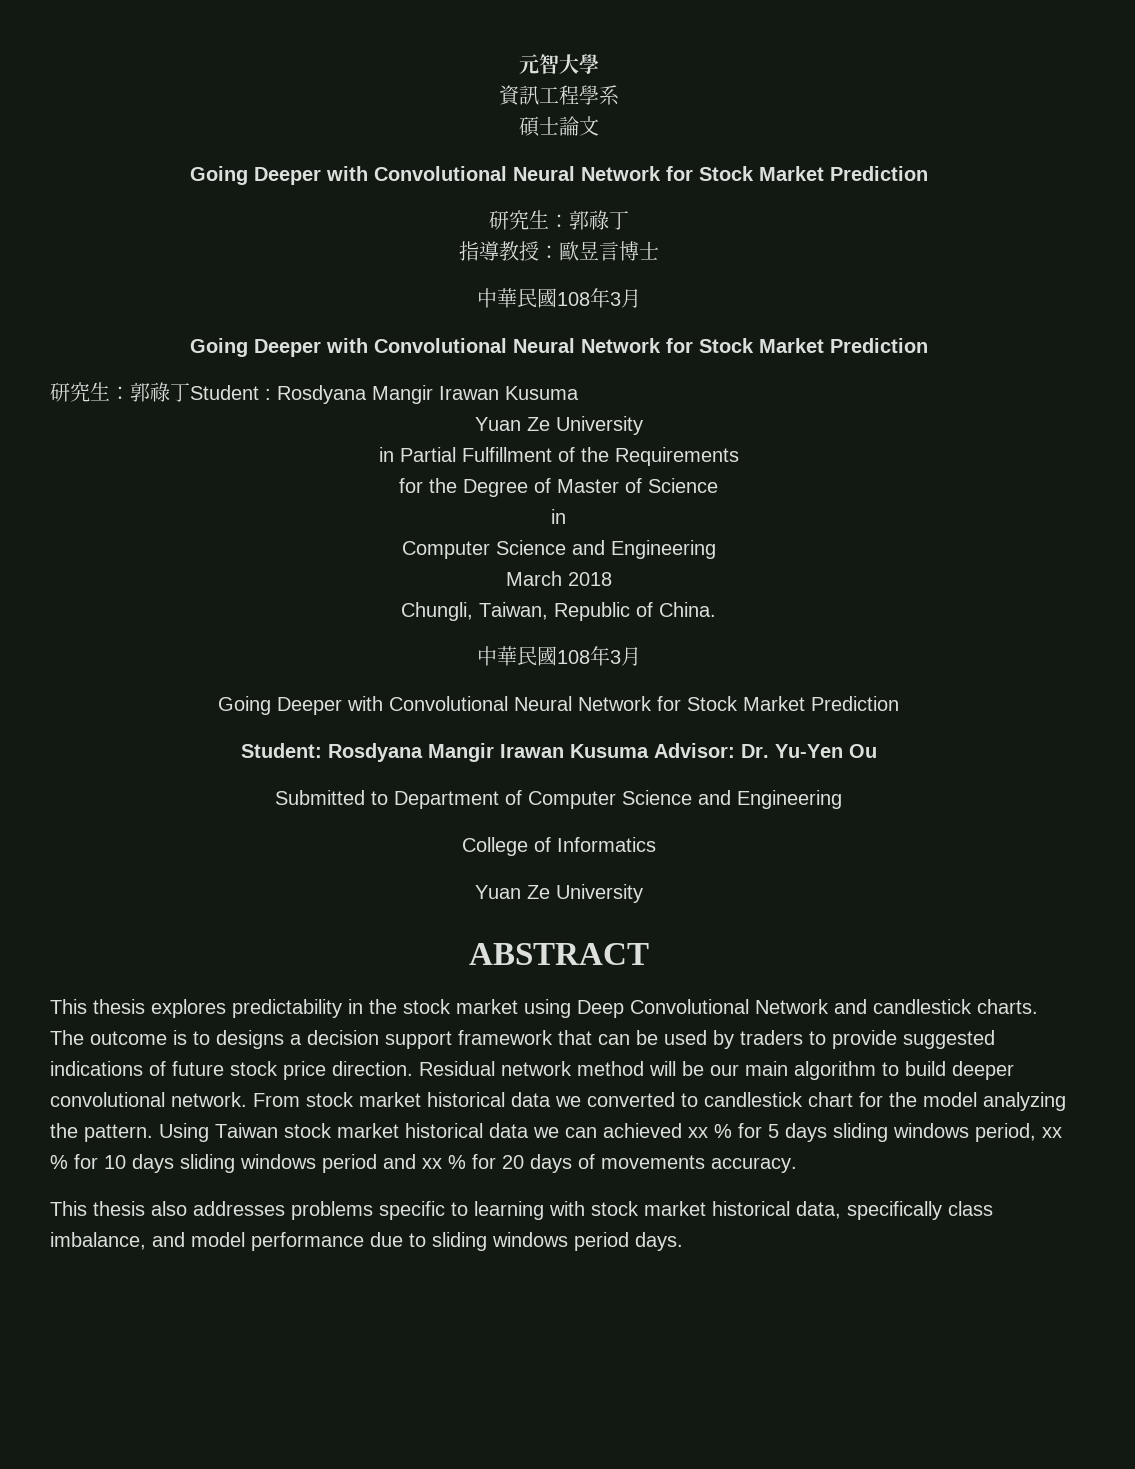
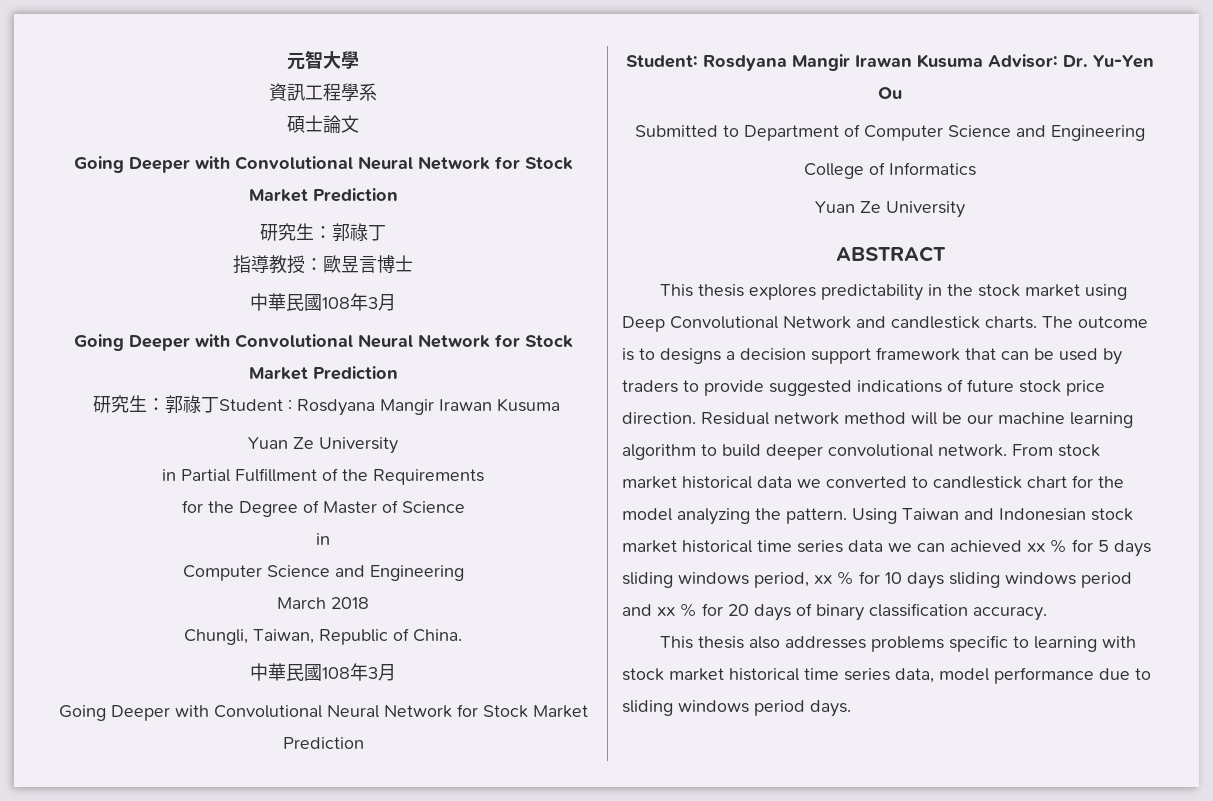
- Residual network method will be our main algorithm to build deeper convolutional network.
+ Residual network method will be our machine learning algorithm to build deeper convolutional network.
- Using Taiwan stock market historical data we can achieved xx % for 5 days sliding windows period, xx % for 10 days sliding windows period and xx % for 20 days of movements accuracy.
+ Using Taiwan and Indonesian stock market historical time series data we can achieved xx % for 5 days sliding windows period, xx % for 10 days sliding windows period and xx % for 20 days of binary classification accuracy.
- This thesis also addresses problems specific to learning with stock market historical data, specifically class imbalance, and model performance due to sliding windows period days.
+ This thesis also addresses problems specific to learning with stock market historical time series data, model performance due to sliding windows period days.

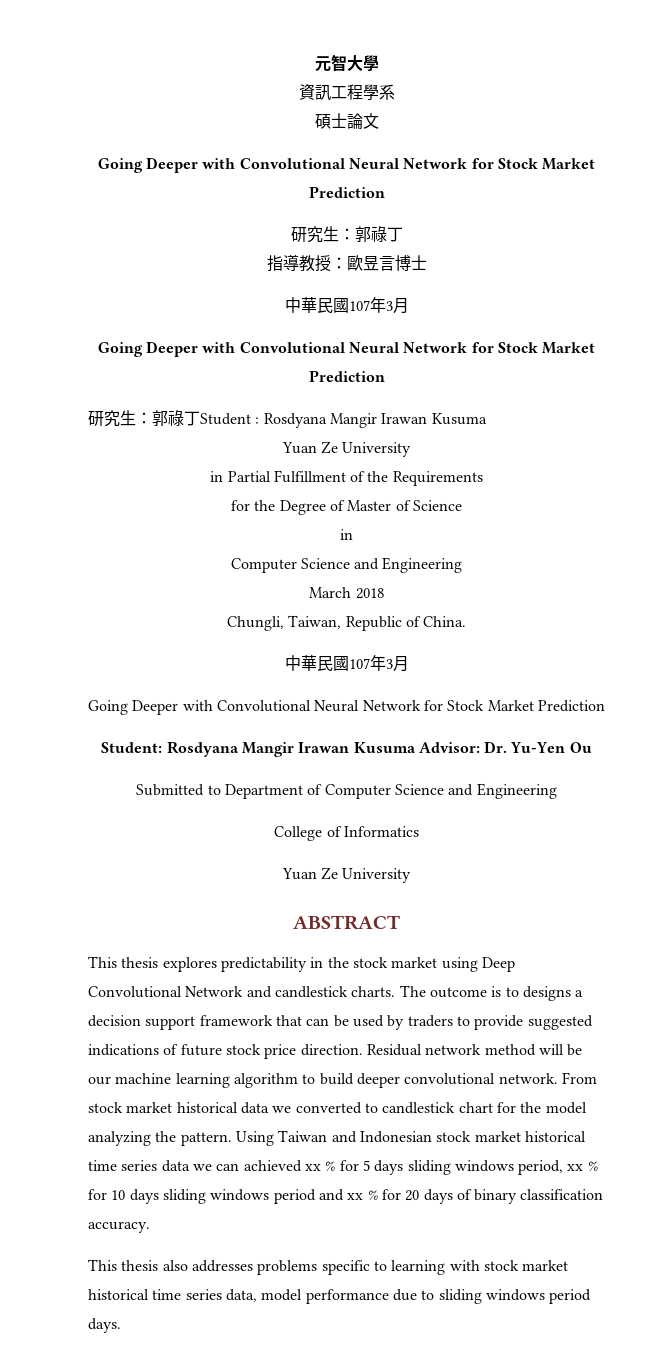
  指導教授：歐昱言博士
- 中華民國108年3月
+ 中華民國107年3月
  Chungli, Taiwan, Republic of China.
- 中華民國108年3月
+ 中華民國107年3月

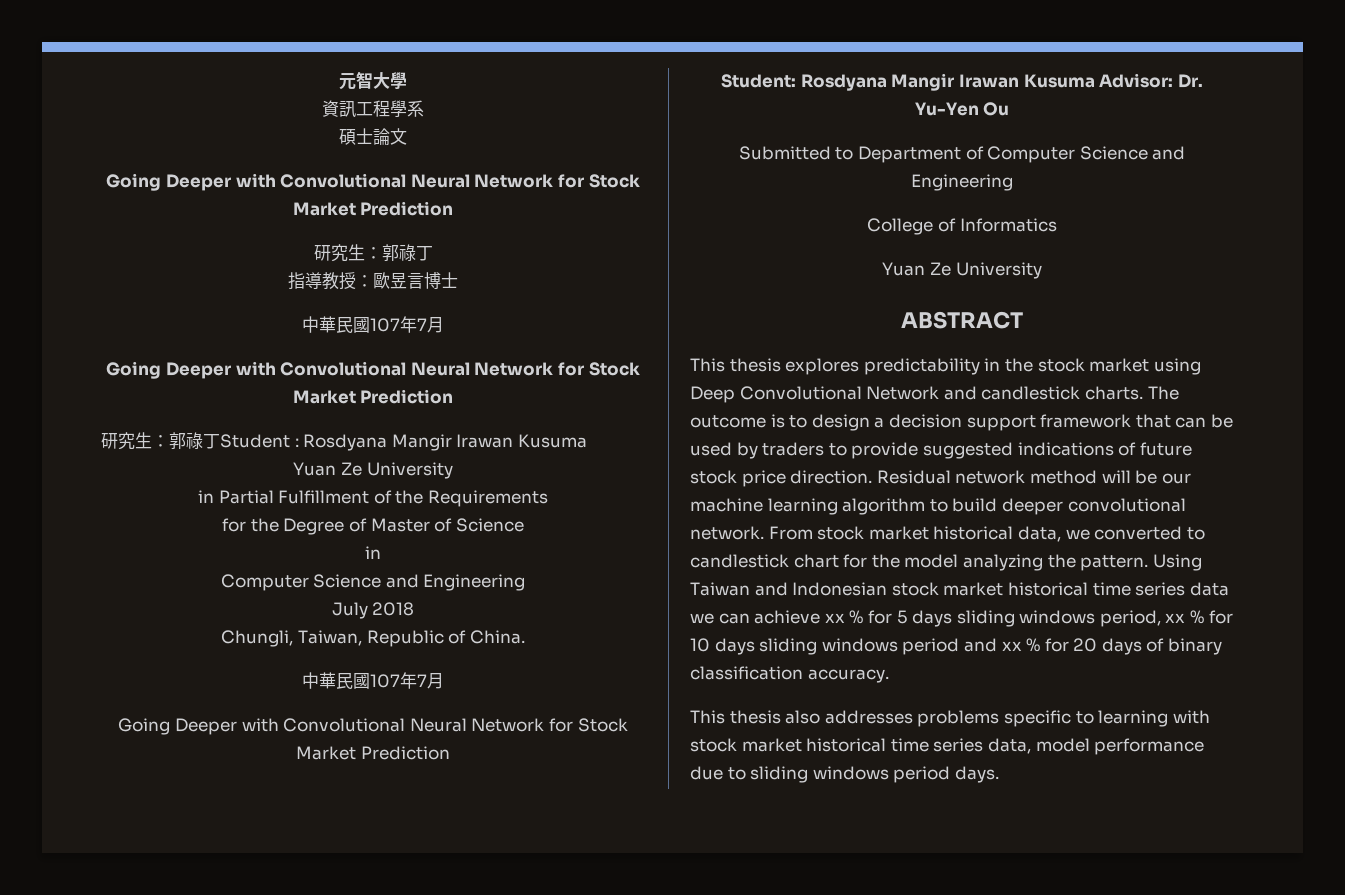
  指導教授：歐昱言博士
- 中華民國107年3月
+ 中華民國107年7月
- March 2018
+ July 2018
  Chungli, Taiwan, Republic of China.
- 中華民國107年3月
+ 中華民國107年7月
- The outcome is to designs a decision support framework that can be used by traders to provide suggested indications of future stock price direction.
+ The outcome is to design a decision support framework that can be used by traders to provide suggested indications of future stock price direction.
- From stock market historical data we converted to candlestick chart for the model analyzing the pattern.
+ From stock market historical data, we converted to candlestick chart for the model analyzing the pattern.
- Using Taiwan and Indonesian stock market historical time series data we can achieved xx % for 5 days sliding windows period, xx % for 10 days sliding windows period and xx % for 20 days of binary classification accuracy.
+ Using Taiwan and Indonesian stock market historical time series data we can achieve xx % for 5 days sliding windows period, xx % for 10 days sliding windows period and xx % for 20 days of binary classification accuracy.

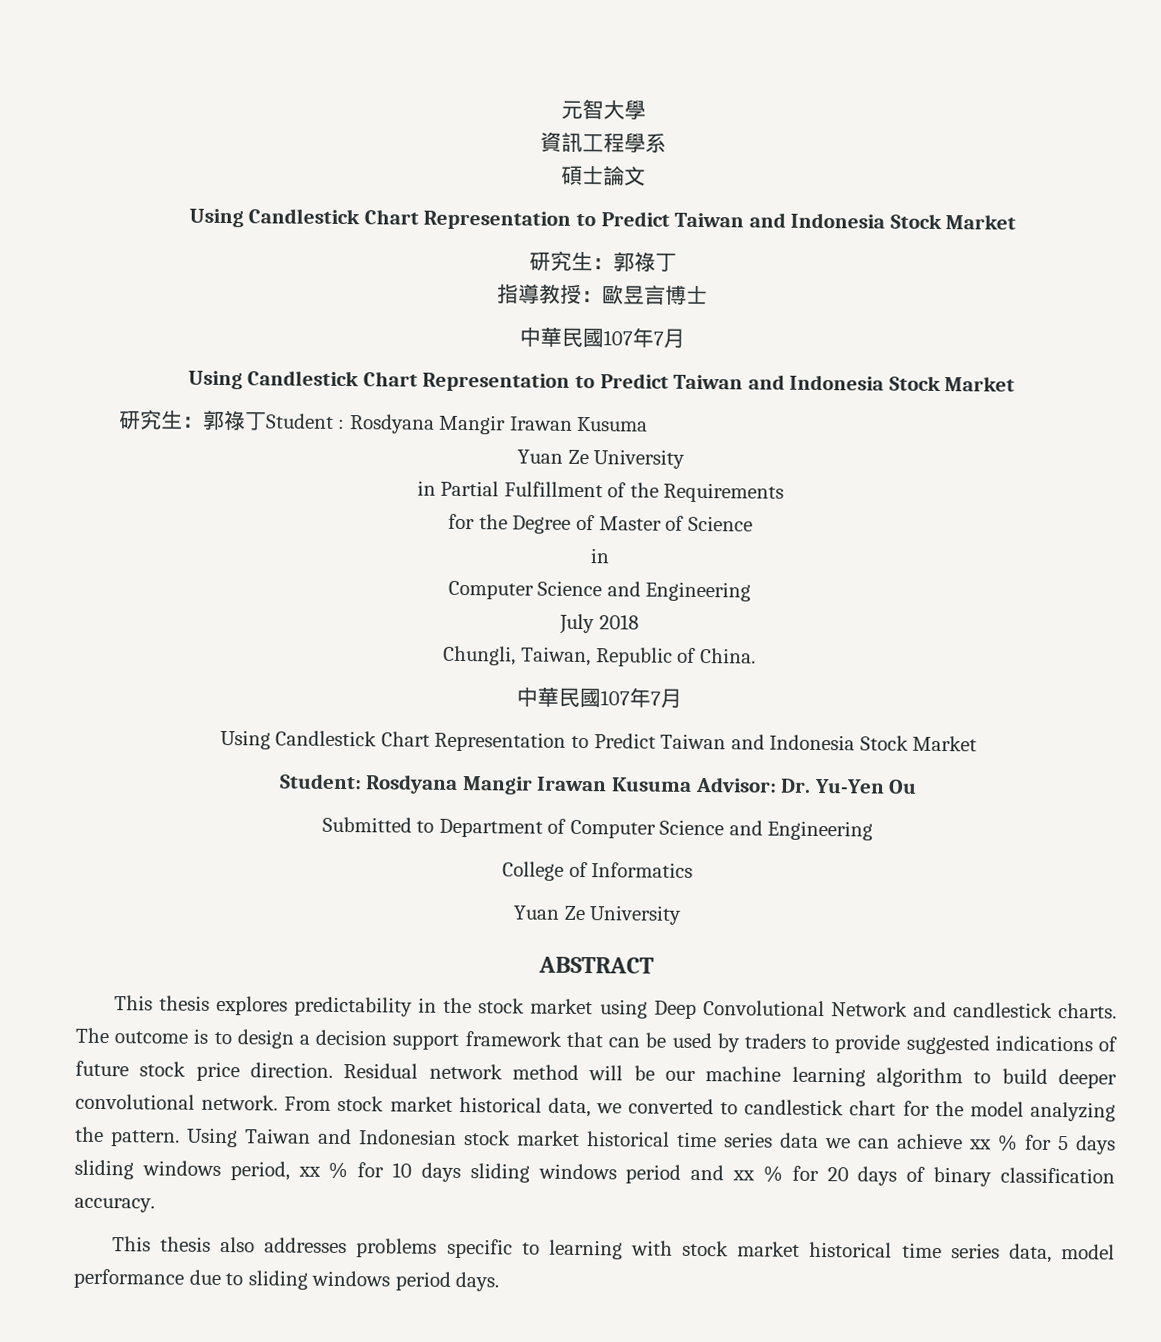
  碩士論文
- Going Deeper with Convolutional Neural Network for Stock Market Prediction
+ Using Candlestick Chart Representation to Predict Taiwan and Indonesia Stock Market
  指導教授：歐昱言博士
  中華民國107年7月
- Going Deeper with Convolutional Neural Network for Stock Market Prediction
+ Using Candlestick Chart Representation to Predict Taiwan and Indonesia Stock Market
  Chungli, Taiwan, Republic of China.
  中華民國107年7月
- Going Deeper with Convolutional Neural Network for Stock Market Prediction
+ Using Candlestick Chart Representation to Predict Taiwan and Indonesia Stock Market

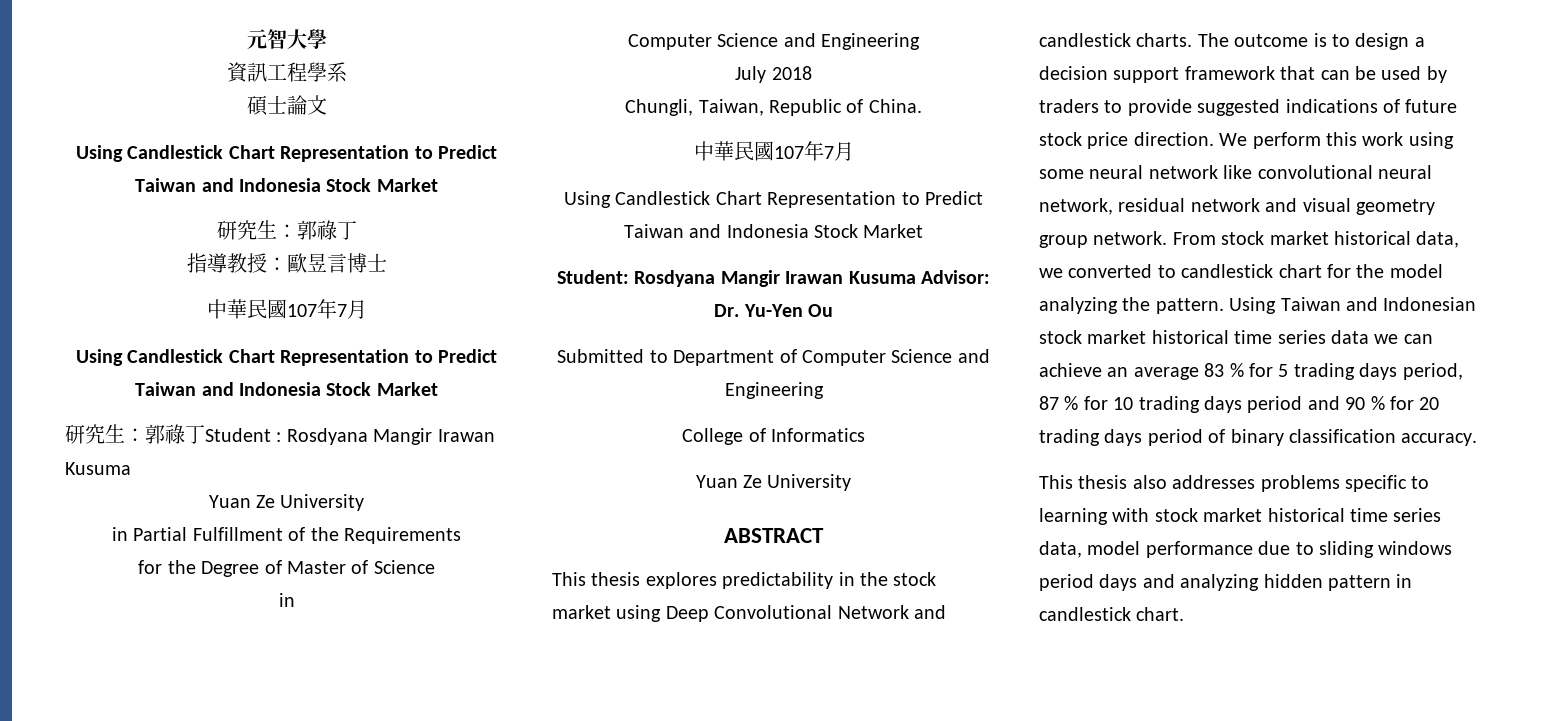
- Residual network method will be our machine learning algorithm to build deeper convolutional network.
+ We perform this work using some neural network like convolutional neural network, residual network and visual geometry group network.
- Using Taiwan and Indonesian stock market historical time series data we can achieve xx % for 5 days sliding windows period, xx % for 10 days sliding windows period and xx % for 20 days of binary classification accuracy.
+ Using Taiwan and Indonesian stock market historical time series data we can achieve an average 83 % for 5 trading days period, 87 % for 10 trading days period and 90 % for 20 trading days period of binary classification accuracy.
- This thesis also addresses problems specific to learning with stock market historical time series data, model performance due to sliding windows period days.
+ This thesis also addresses problems specific to learning with stock market historical time series data, model performance due to sliding windows period days and analyzing hidden pattern in candlestick chart.

